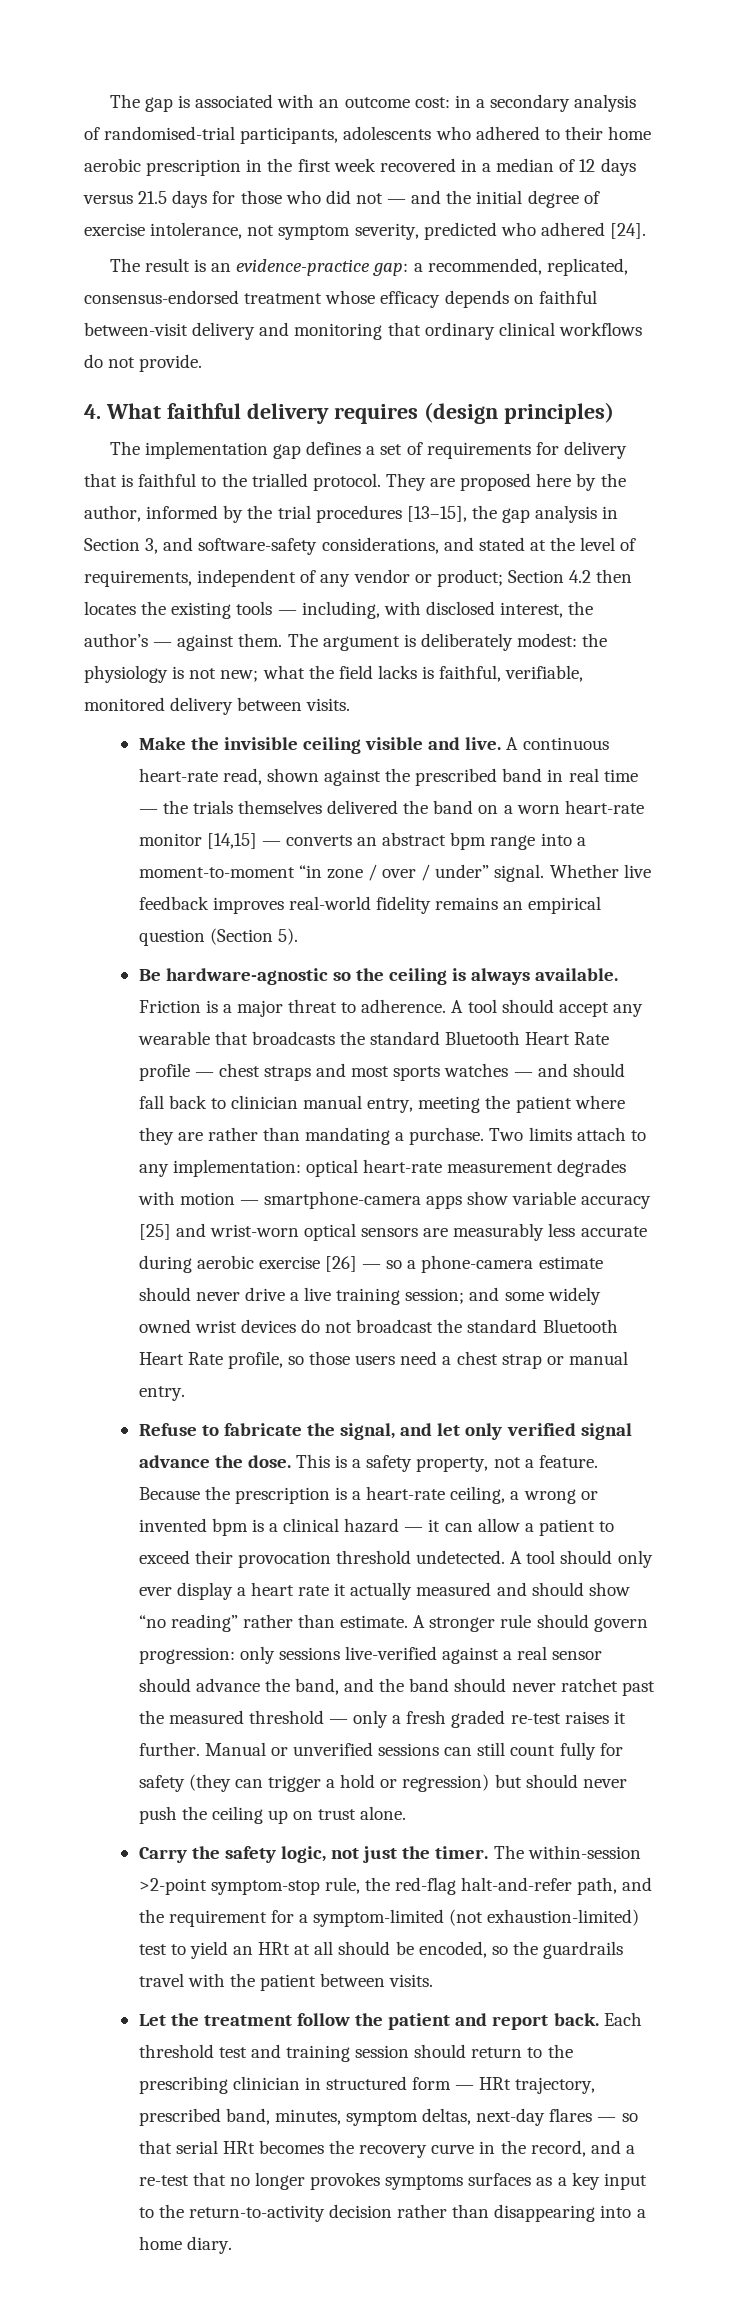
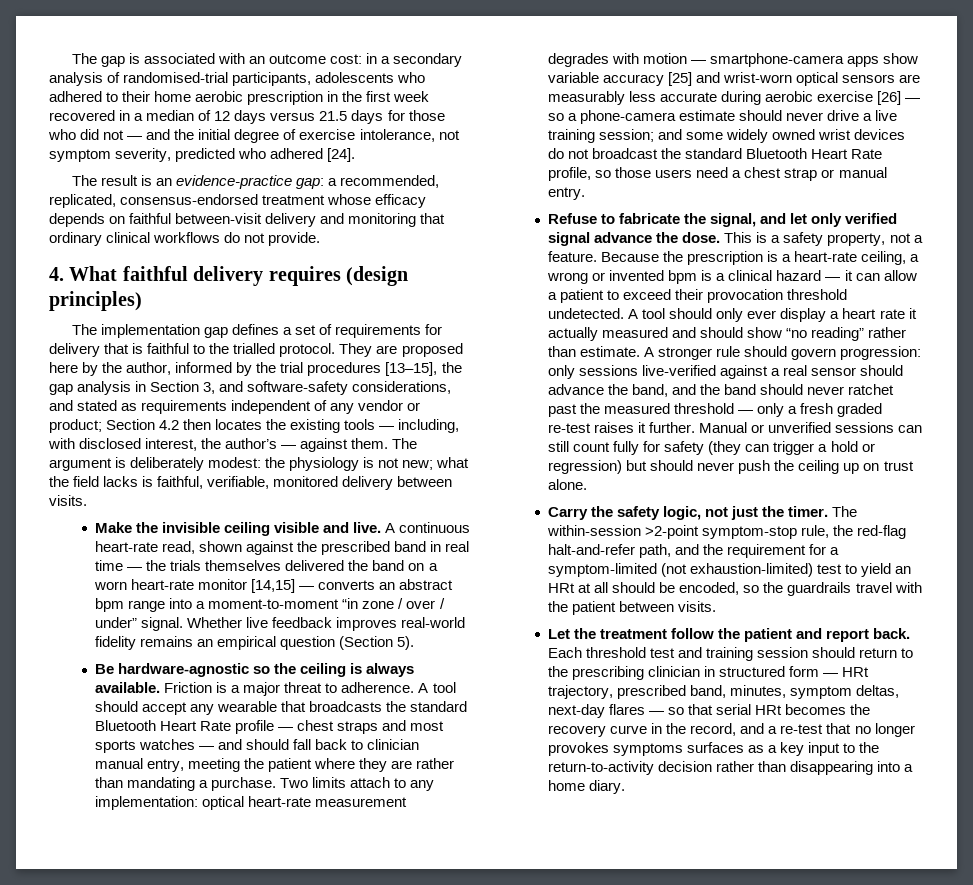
- They are proposed here by the author, informed by the trial procedures [13–15], the gap analysis in Section 3, and software-safety considerations, and stated at the level of requirements, independent of any vendor or product; Section 4.2 then locates the existing tools — including, with disclosed interest, the author’s — against them.
+ They are proposed here by the author, informed by the trial procedures [13–15], the gap analysis in Section 3, and software-safety considerations, and stated as requirements independent of any vendor or product; Section 4.2 then locates the existing tools — including, with disclosed interest, the author’s — against them.

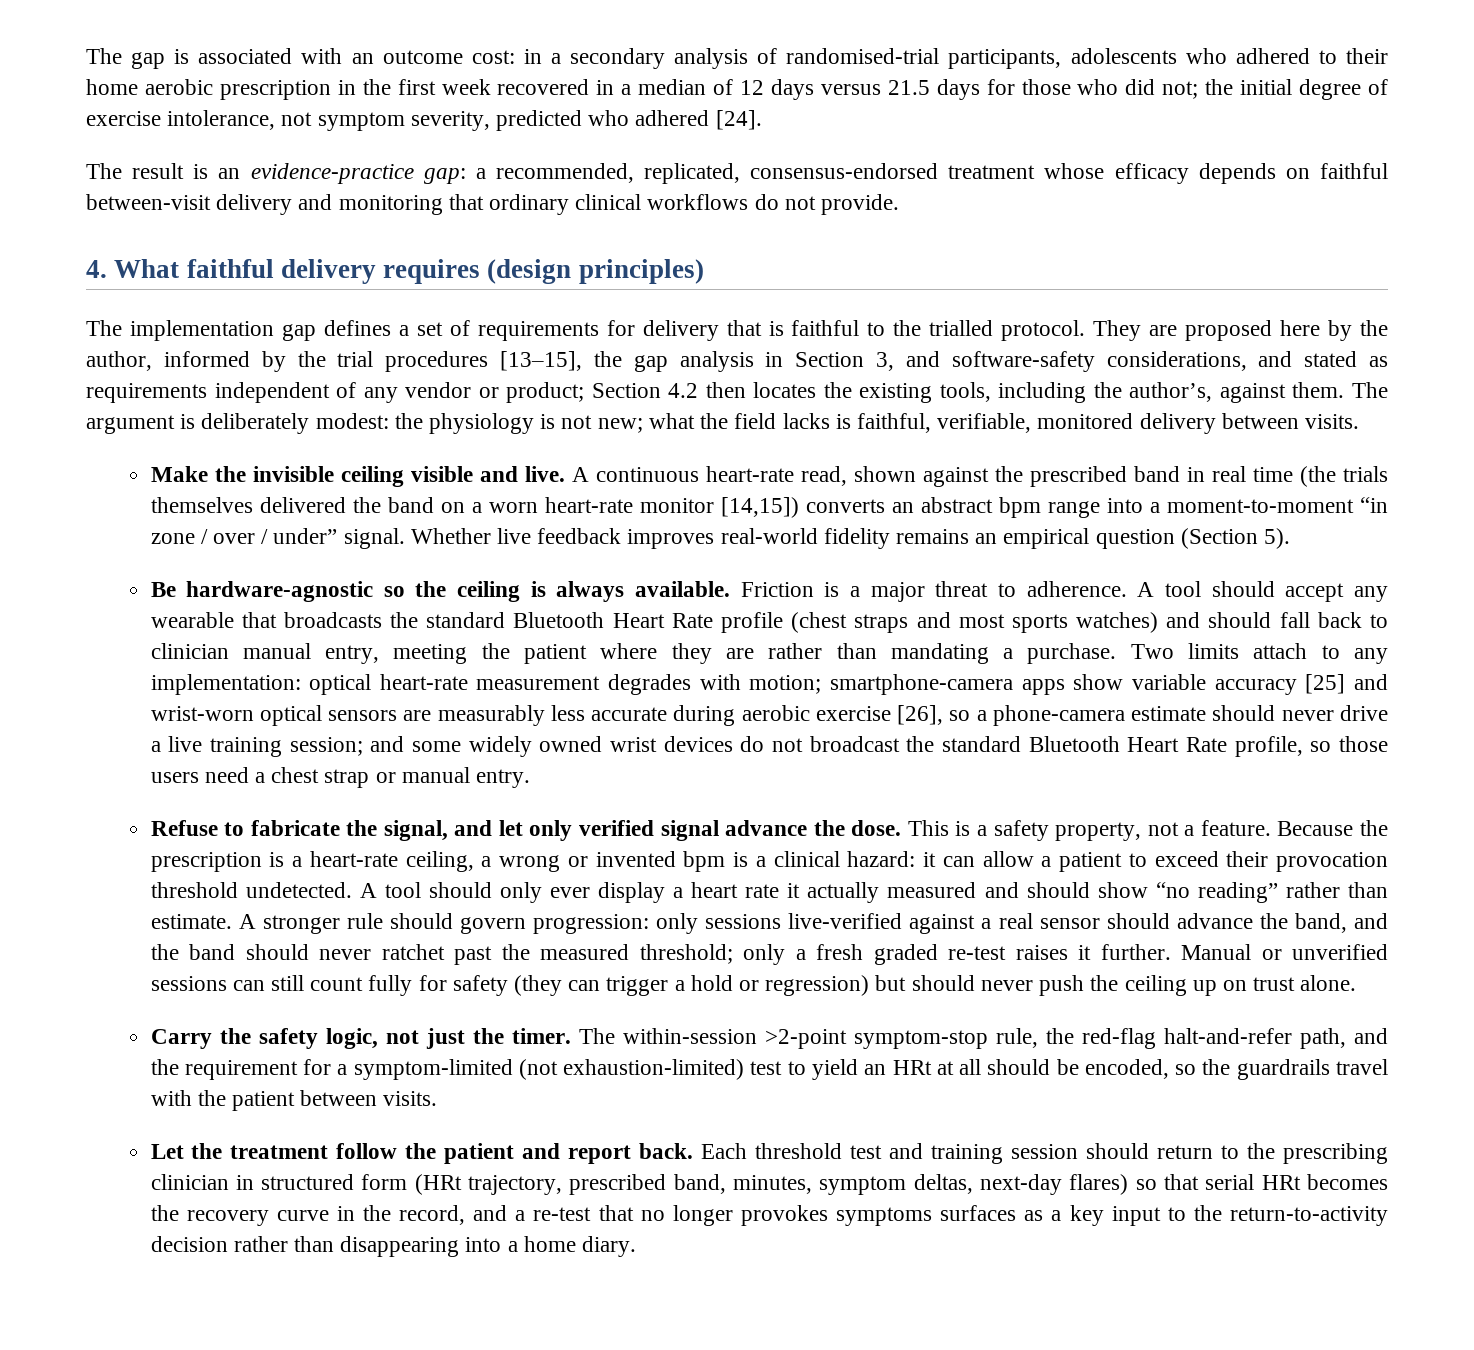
- The gap is associated with an outcome cost: in a secondary analysis of randomised-trial participants, adolescents who adhered to their home aerobic prescription in the first week recovered in a median of 12 days versus 21.5 days for those who did not — and the initial degree of exercise intolerance, not symptom severity, predicted who adhered [24].
+ The gap is associated with an outcome cost: in a secondary analysis of randomised-trial participants, adolescents who adhered to their home aerobic prescription in the first week recovered in a median of 12 days versus 21.5 days for those who did not; the initial degree of exercise intolerance, not symptom severity, predicted who adhered [24].
- They are proposed here by the author, informed by the trial procedures [13–15], the gap analysis in Section 3, and software-safety considerations, and stated as requirements independent of any vendor or product; Section 4.2 then locates the existing tools — including, with disclosed interest, the author’s — against them.
+ They are proposed here by the author, informed by the trial procedures [13–15], the gap analysis in Section 3, and software-safety considerations, and stated as requirements independent of any vendor or product; Section 4.2 then locates the existing tools, including the author’s, against them.
- A continuous heart-rate read, shown against the prescribed band in real time — the trials themselves delivered the band on a worn heart-rate monitor [14,15] — converts an abstract bpm range into a moment-to-moment “in zone / over / under” signal.
+ A continuous heart-rate read, shown against the prescribed band in real time (the trials themselves delivered the band on a worn heart-rate monitor [14,15]) converts an abstract bpm range into a moment-to-moment “in zone / over / under” signal.
- A tool should accept any wearable that broadcasts the standard Bluetooth Heart Rate profile — chest straps and most sports watches — and should fall back to clinician manual entry, meeting the patient where they are rather than mandating a purchase.
+ A tool should accept any wearable that broadcasts the standard Bluetooth Heart Rate profile (chest straps and most sports watches) and should fall back to clinician manual entry, meeting the patient where they are rather than mandating a purchase.
- optical heart-rate measurement degrades with motion — smartphone-camera apps show variable accuracy [25] and wrist-worn optical sensors are measurably less accurate during aerobic exercise [26] — so a phone-camera estimate should never drive a live training session;
+ optical heart-rate measurement degrades with motion; smartphone-camera apps show variable accuracy [25] and wrist-worn optical sensors are measurably less accurate during aerobic exercise [26], so a phone-camera estimate should never drive a live training session;
- Because the prescription is a heart-rate ceiling, a wrong or invented bpm is a clinical hazard — it can allow a patient to exceed their provocation threshold undetected.
+ Because the prescription is a heart-rate ceiling, a wrong or invented bpm is a clinical hazard: it can allow a patient to exceed their provocation threshold undetected.
- A stronger rule should govern progression: only sessions live-verified against a real sensor should advance the band, and the band should never ratchet past the measured threshold — only a fresh graded re-test raises it further.
+ A stronger rule should govern progression: only sessions live-verified against a real sensor should advance the band, and the band should never ratchet past the measured threshold; only a fresh graded re-test raises it further.
- Each threshold test and training session should return to the prescribing clinician in structured form — HRt trajectory, prescribed band, minutes, symptom deltas, next-day flares — so that serial HRt becomes the recovery curve in the record, and a re-test that no longer provokes symptoms surfaces as a key input to the return-to-activity decision rather than disappearing into a home diary.
+ Each threshold test and training session should return to the prescribing clinician in structured form (HRt trajectory, prescribed band, minutes, symptom deltas, next-day flares) so that serial HRt becomes the recovery curve in the record, and a re-test that no longer provokes symptoms surfaces as a key input to the return-to-activity decision rather than disappearing into a home diary.

